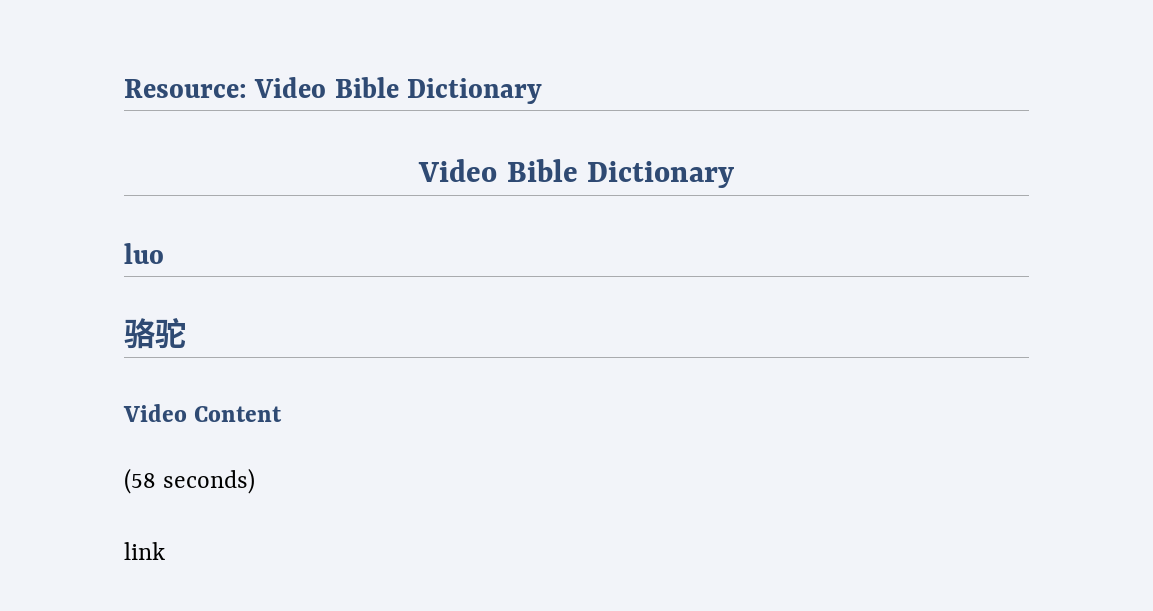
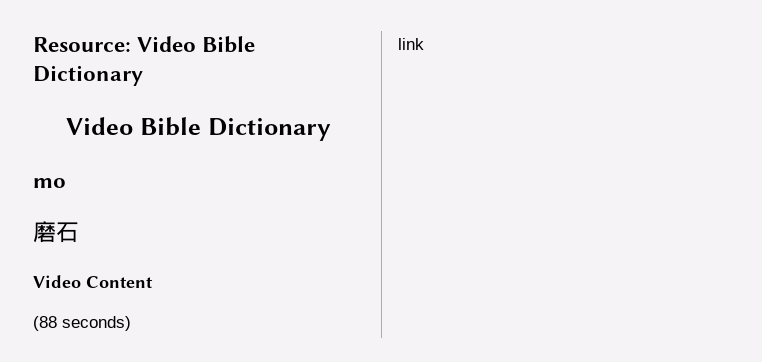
- luo
- 骆驼
+ mo
+ 磨石
- (58 seconds)
+ (88 seconds)

